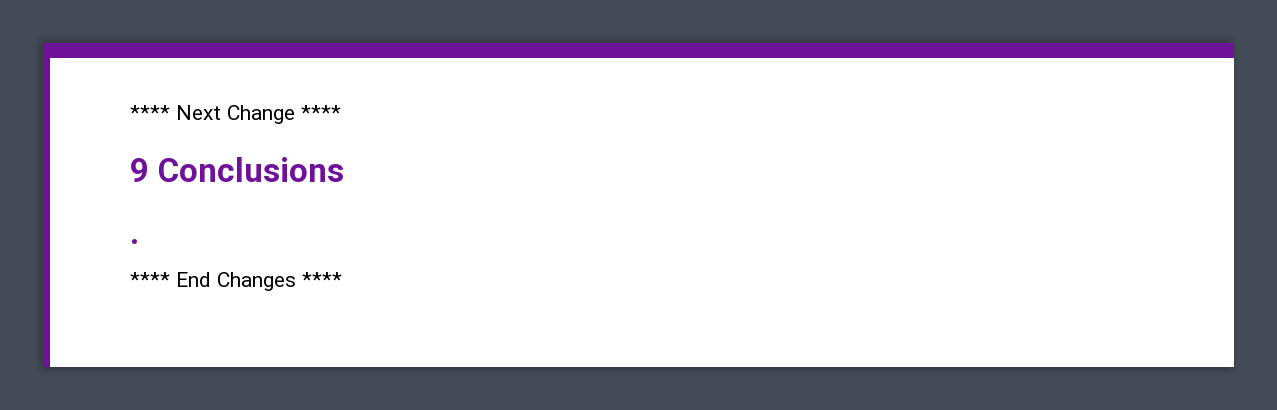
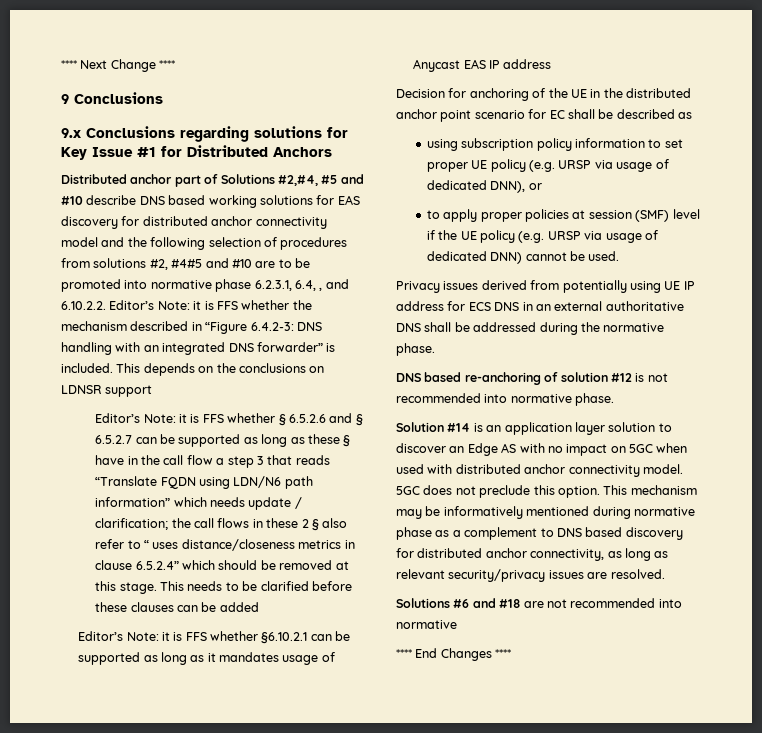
- .
+ 9.x Conclusions regarding solutions for Key Issue #1 for Distributed Anchors
+ Distributed anchor part of Solutions #2,#4, #5 and #10 describe DNS based working solutions for EAS discovery for distributed anchor connectivity model and the following selection of procedures from solutions #2, #4#5 and #10 are to be promoted into normative phase 6.2.3.1, 6.4, , and 6.10.2.2. Editor’s Note: it is FFS whether the mechanism described in “Figure 6.4.2-3: DNS handling with an integrated DNS forwarder” is included. This depends on the conclusions on LDNSR support
+ Editor’s Note: it is FFS whether § 6.5.2.6 and § 6.5.2.7 can be supported as long as these § have in the call flow a step 3 that reads “Translate FQDN using LDN/N6 path information” which needs update / clarification; the call flows in these 2 § also refer to “ uses distance/closeness metrics in clause 6.5.2.4” which should be removed at this stage. This needs to be clarified before these clauses can be added
+ Editor’s Note: it is FFS whether §6.10.2.1 can be supported as long as it mandates usage of Anycast EAS IP address
+ Decision for anchoring of the UE in the distributed anchor point scenario for EC shall be described as
+ using subscription policy information to set proper UE policy (e.g. URSP via usage of dedicated DNN), or
+ to apply proper policies at session (SMF) level if the UE policy (e.g. URSP via usage of dedicated DNN) cannot be used.
+ Privacy issues derived from potentially using UE IP address for ECS DNS in an external authoritative DNS shall be addressed during the normative phase.
+ DNS based re-anchoring of solution #12 is not recommended into normative phase.
+ Solution #14 is an application layer solution to discover an Edge AS with no impact on 5GC when used with distributed anchor connectivity model. 5GC does not preclude this option. This mechanism may be informatively mentioned during normative phase as a complement to DNS based discovery for distributed anchor connectivity, as long as relevant security/privacy issues are resolved.
+ Solutions #6 and #18 are not recommended into normative

